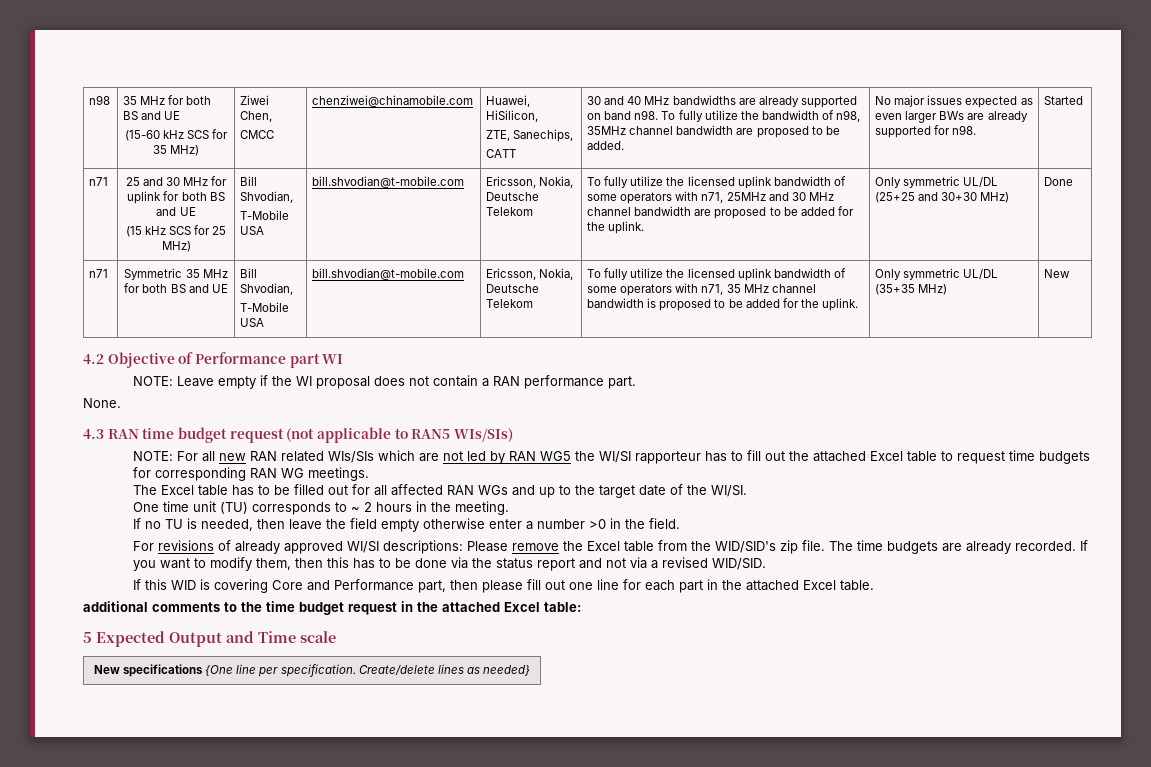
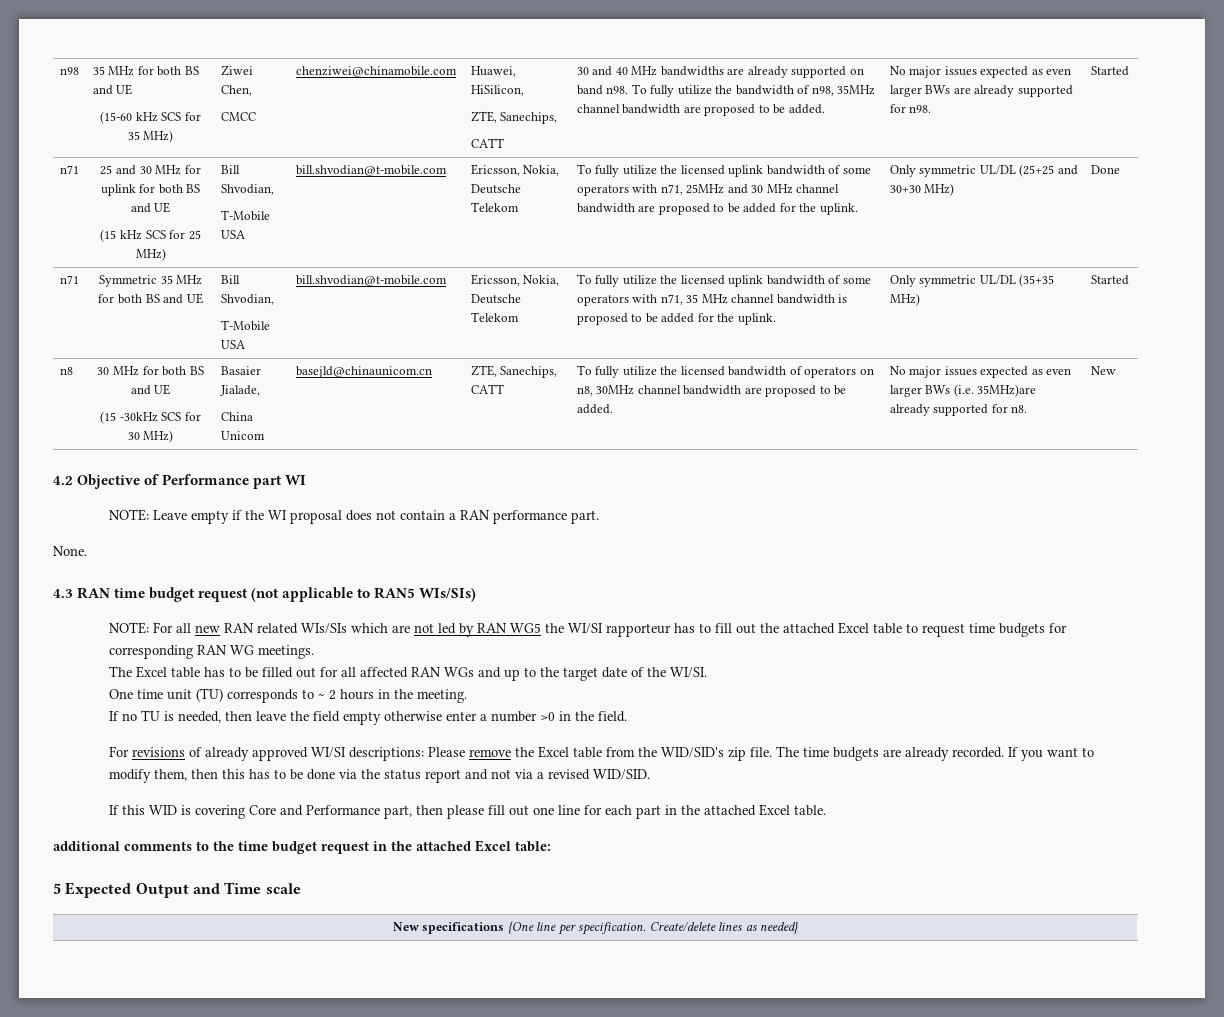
- Only symmetric UL/DL (35+35 MHz)
+ Only symmetric UL/DL (35+35 MHz) | Started
+ n8 | 30 MHz for both BS and UE
+ (15 -30kHz SCS for 30 MHz) | Basaier Jialade,
+ China Unicom | basejld@chinaunicom.cn | ZTE, Sanechips, CATT | To fully utilize the licensed bandwidth of operators on n8, 30MHz channel bandwidth are proposed to be added. | No major issues expected as even larger BWs (i.e. 35MHz)are already supported for n8.

